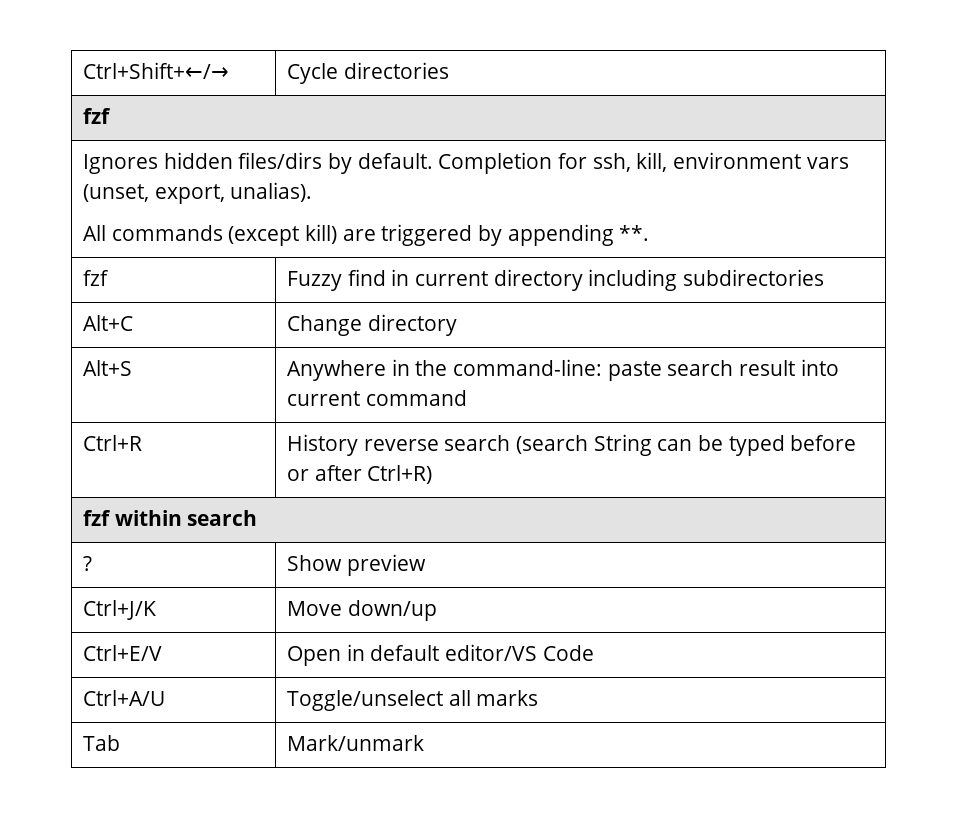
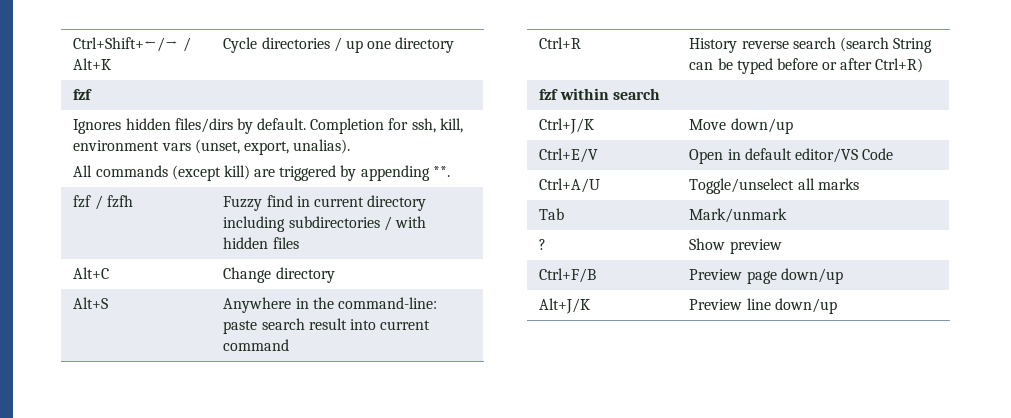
- Ctrl+Shift+←/→ | Cycle directories
+ Ctrl+Shift+←/→ / Alt+K | Cycle directories / up one directory
- fzf | Fuzzy find in current directory including subdirectories
+ fzf / fzfh | Fuzzy find in current directory including subdirectories / with hidden files
- ? | Show preview
+ ? | Show preview
+ Ctrl+F/B | Preview page down/up
+ Alt+J/K | Preview line down/up

